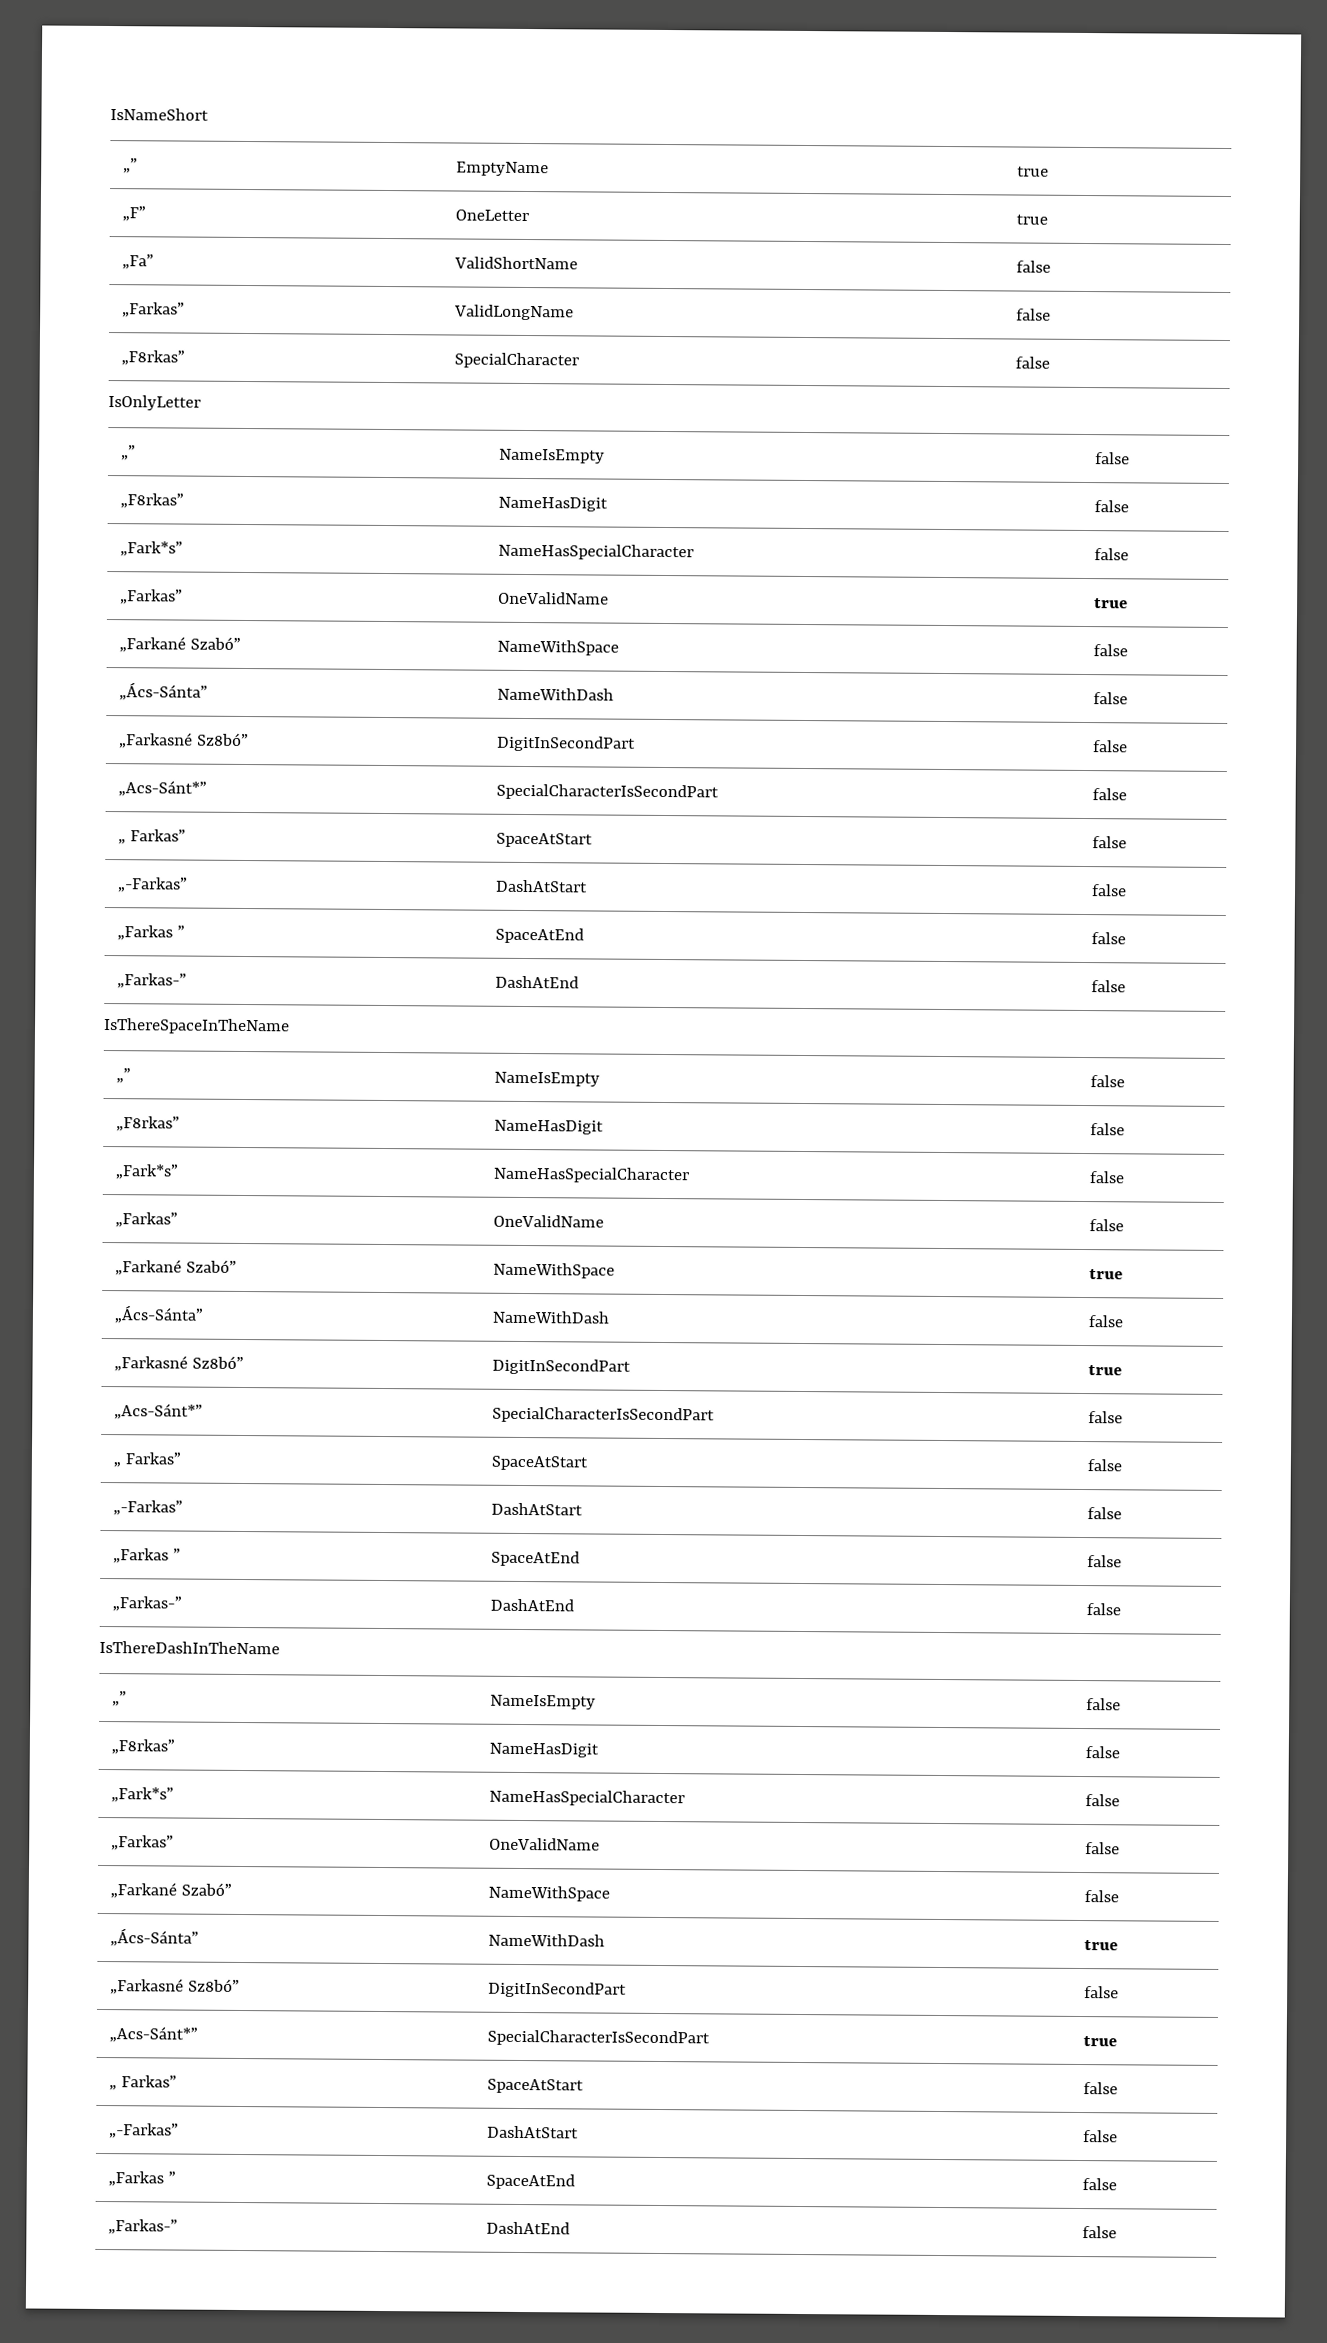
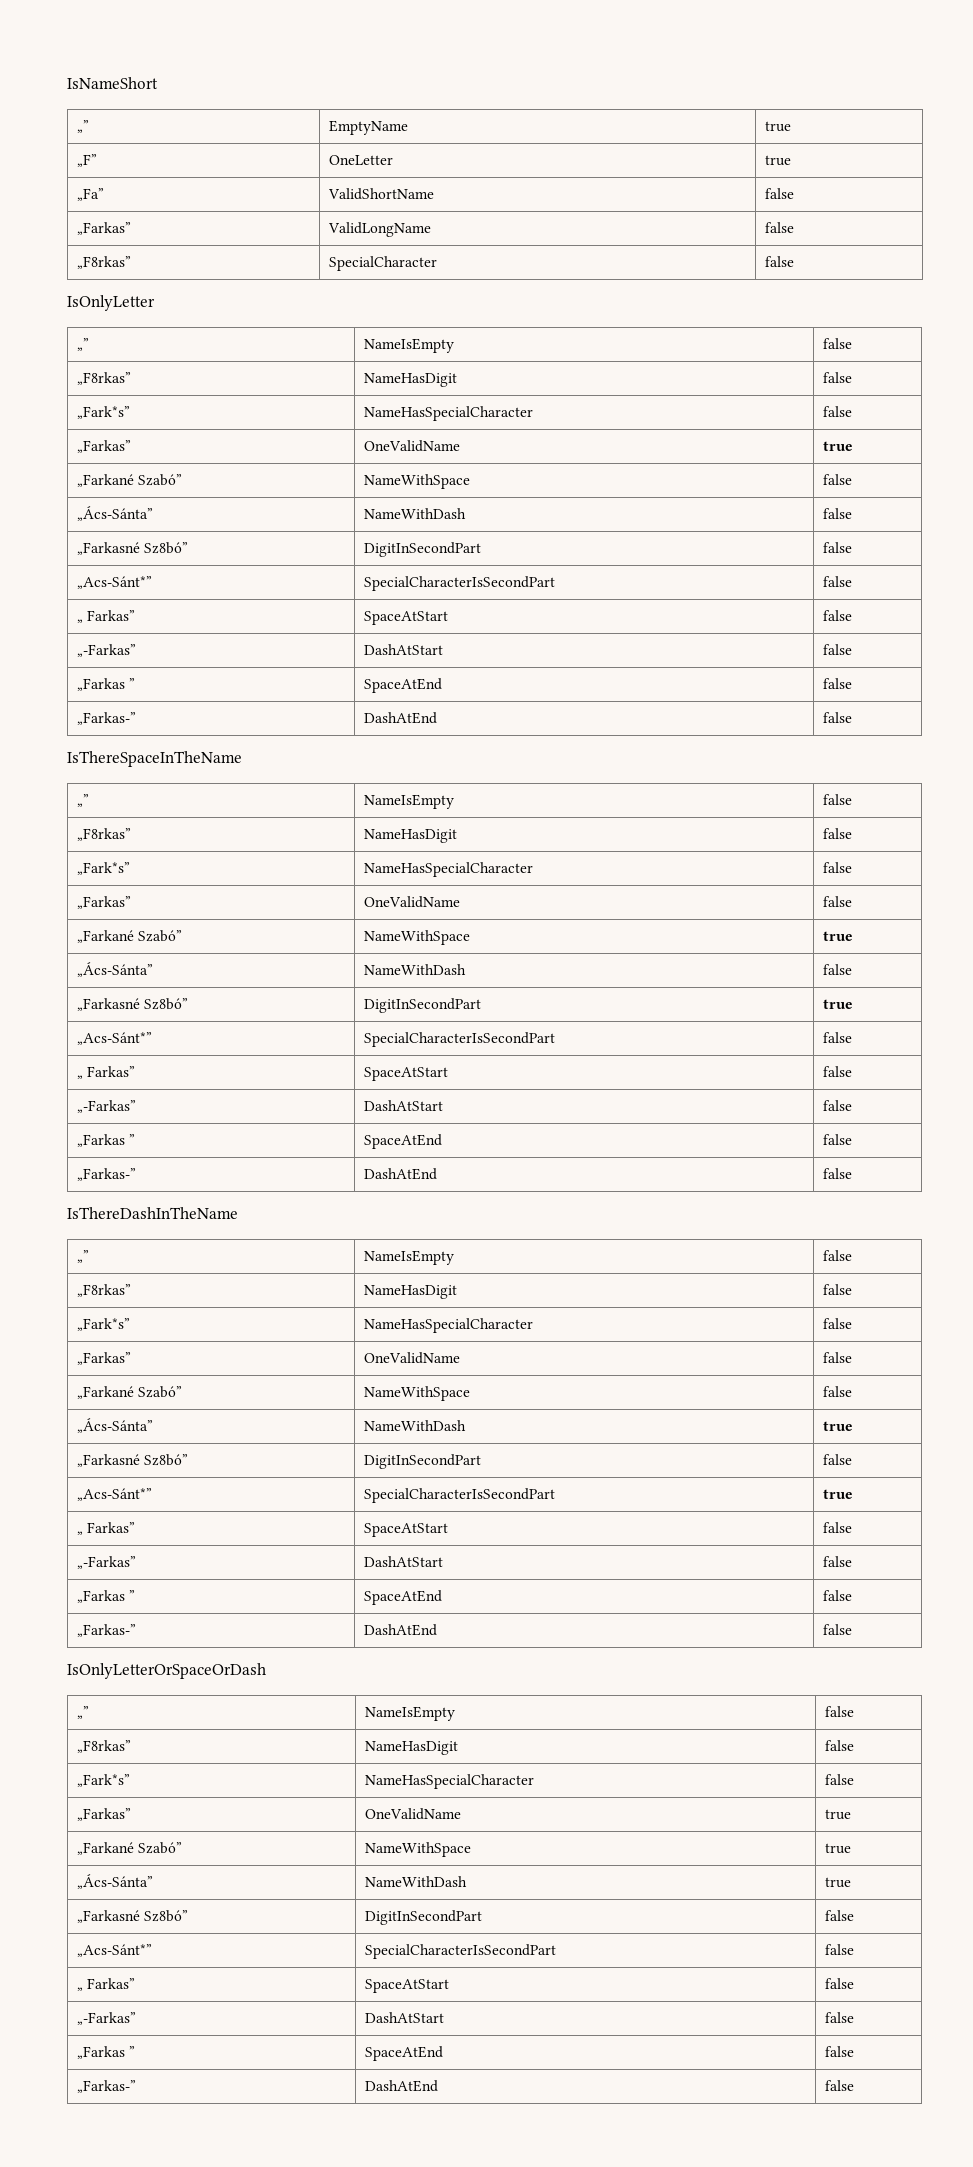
+ IsOnlyLetterOrSpaceOrDash
+ „” | NameIsEmpty | false
+ „F8rkas” | NameHasDigit | false
+ „Fark*s” | NameHasSpecialCharacter | false
+ „Farkas” | OneValidName | true
+ „Farkané Szabó” | NameWithSpace | true
+ „Ács-Sánta” | NameWithDash | true
+ „Farkasné Sz8bó” | DigitInSecondPart | false
+ „Acs-Sánt*” | SpecialCharacterIsSecondPart | false
+ „ Farkas” | SpaceAtStart | false
+ „-Farkas” | DashAtStart | false
+ „Farkas ” | SpaceAtEnd | false
+ „Farkas-” | DashAtEnd | false

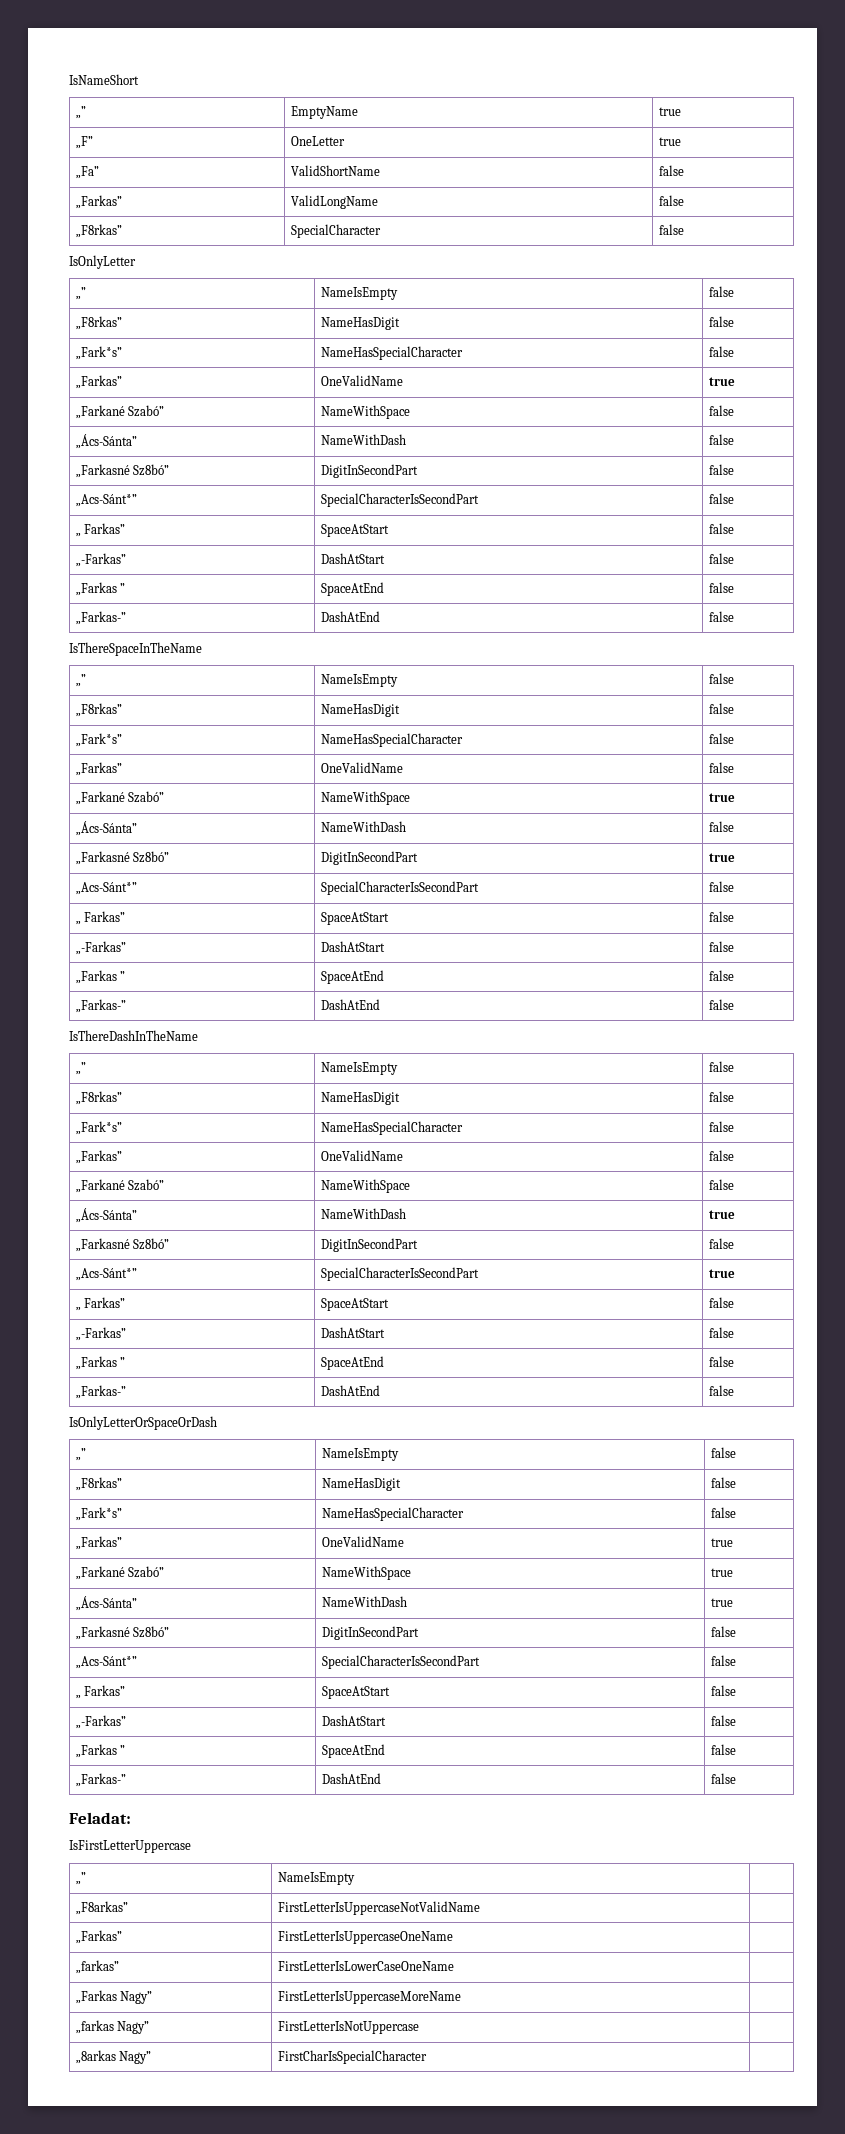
+ Feladat:
+ IsFirstLetterUppercase
+ „” | NameIsEmpty |
+ „F8arkas” | FirstLetterIsUppercaseNotValidName |
+ „Farkas” | FirstLetterIsUppercaseOneName |
+ „farkas” | FirstLetterIsLowerCaseOneName |
+ „Farkas Nagy” | FirstLetterIsUppercaseMoreName |
+ „farkas Nagy” | FirstLetterIsNotUppercase |
+ „8arkas Nagy” | FirstCharIsSpecialCharacter |

